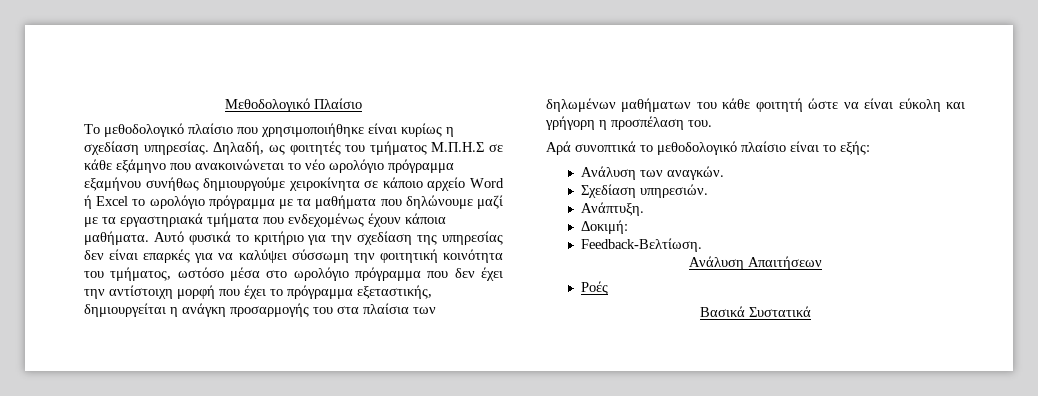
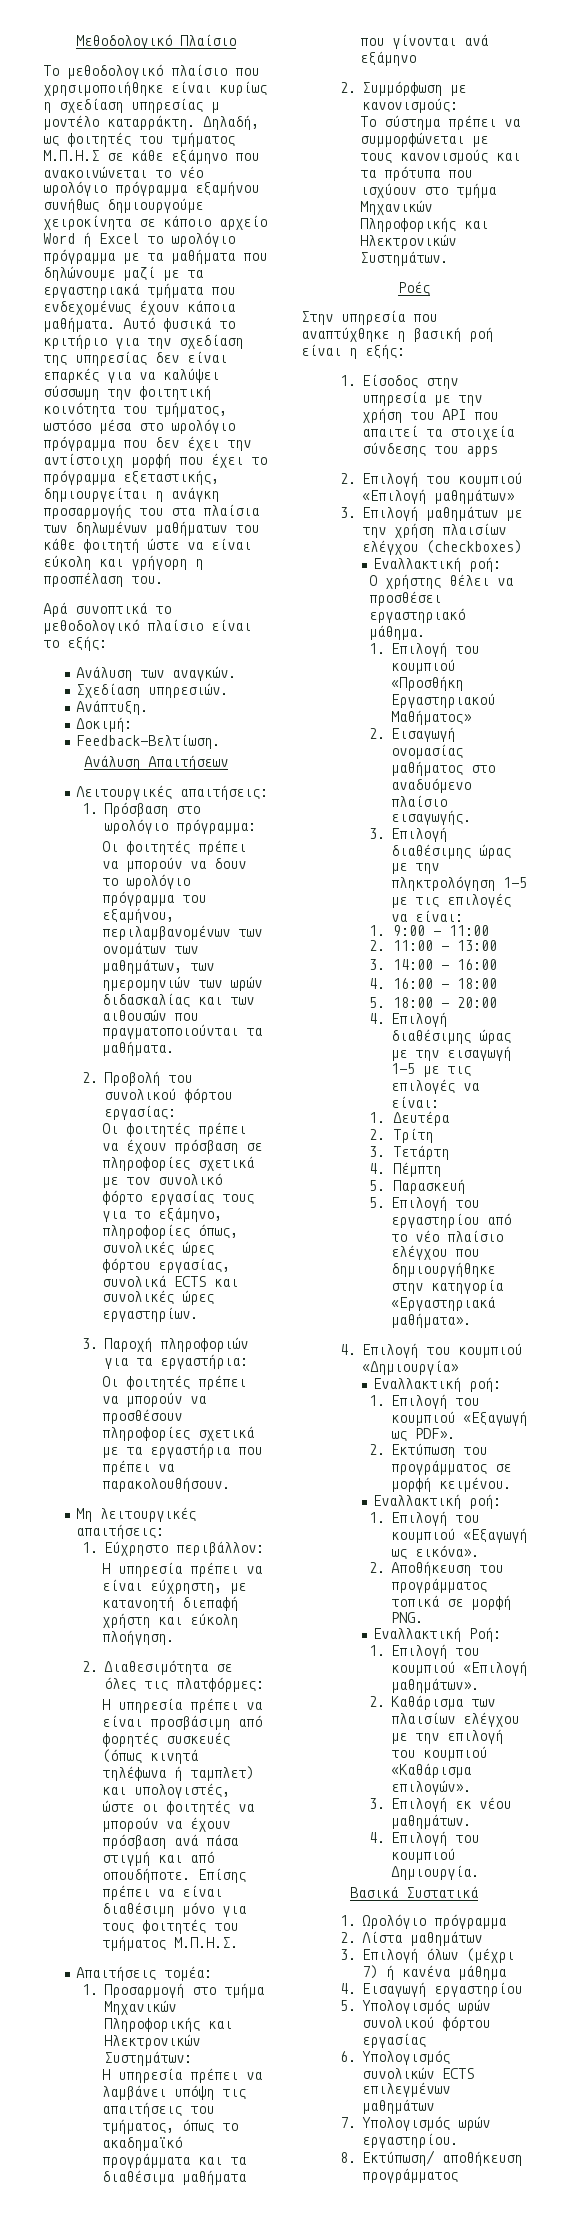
- Το μεθοδολογικό πλαίσιο που χρησιμοποιήθηκε είναι κυρίως η σχεδίαση υπηρεσίας.
+ Το μεθοδολογικό πλαίσιο που χρησιμοποιήθηκε είναι κυρίως η σχεδίαση υπηρεσίας μ μοντέλο καταρράκτη.
+ Λειτουργικές απαιτήσεις:
+ 1. Πρόσβαση στο ωρολόγιο πρόγραμμα:
+ Οι φοιτητές πρέπει να μπορούν να δουν το ωρολόγιο πρόγραμμα του εξαμήνου, περιλαμβανομένων των ονομάτων των μαθημάτων, των ημερομηνιών των ωρών διδασκαλίας και των αιθουσών που πραγματοποιούνται τα μαθήματα.
+ 2. Προβολή του συνολικού φόρτου εργασίας:
+ Οι φοιτητές πρέπει να έχουν πρόσβαση σε πληροφορίες σχετικά με τον συνολικό φόρτο εργασίας τους για το εξάμηνο, πληροφορίες όπως, συνολικές ώρες φόρτου εργασίας, συνολικά ECTS και συνολικές ώρες εργαστηρίων.
+ 3. Παροχή πληροφοριών για τα εργαστήρια:
+ Οι φοιτητές πρέπει να μπορούν να προσθέσουν πληροφορίες σχετικά με τα εργαστήρια που πρέπει να παρακολουθήσουν.
+ Μη λειτουργικές απαιτήσεις:
+ 1. Εύχρηστο περιβάλλον:
+ Η υπηρεσία πρέπει να είναι εύχρηστη, με κατανοητή διεπαφή χρήστη και εύκολη πλοήγηση.
+ 2. Διαθεσιμότητα σε όλες τις πλατφόρμες:
+ Η υπηρεσία πρέπει να είναι προσβάσιμη από φορητές συσκευές (όπως κινητά τηλέφωνα ή ταμπλετ) και υπολογιστές, ώστε οι φοιτητές να μπορούν να έχουν πρόσβαση ανά πάσα στιγμή και από οπουδήποτε. Επίσης πρέπει να είναι διαθέσιμη μόνο για τους φοιτητές του τμήματος Μ.Π.Η.Σ.
+ Απαιτήσεις τομέα:
+ 1. Προσαρμογή στο τμήμα Μηχανικών Πληροφορικής και Ηλεκτρονικών Συστημάτων:
+ Η υπηρεσία πρέπει να λαμβάνει υπόψη τις απαιτήσεις του τμήματος, όπως το ακαδημαϊκό προγράμματα και τα διαθέσιμα μαθήματα που γίνονται ανά εξάμηνο
+ 2. Συμμόρφωση με κανονισμούς:
+ Το σύστημα πρέπει να συμμορφώνεται με τους κανονισμούς και τα πρότυπα που ισχύουν στο τμήμα Μηχανικών Πληροφορικής και Ηλεκτρονικών Συστημάτων.
  Ροές
+ Στην υπηρεσία που αναπτύχθηκε η βασική ροή είναι η εξής:
+ 1. Είσοδος στην υπηρεσία με την χρήση του API που απαιτεί τα στοιχεία σύνδεσης του apps
+ 2. Επιλογή του κουμπιού «Επιλογή μαθημάτων»
+ 3. Επιλογή μαθημάτων με την χρήση πλαισίων ελέγχου (checkboxes)
+ Εναλλακτική ροή:
+ Ο χρήστης θέλει να προσθέσει εργαστηριακό μάθημα.
+ 1. Επιλογή του κουμπιού «Προσθήκη Εργαστηριακού Μαθήματος»
+ 2. Εισαγωγή ονομασίας μαθήματος στο αναδυόμενο πλαίσιο εισαγωγής.
+ 3. Επιλογή διαθέσιμης ώρας με την πληκτρολόγηση 1-5 με τις επιλογές να είναι:
+ 1. 9:00 - 11:00
+ 2. 11:00 - 13:00
+ 3. 14:00 - 16:00
+ 4. 16:00 - 18:00
+ 5. 18:00 - 20:00
+ 4. Επιλογή διαθέσιμης ώρας με την εισαγωγή 1-5 με τις επιλογές να είναι:
+ 1. Δευτέρα
+ 2. Τρίτη
+ 3. Τετάρτη
+ 4. Πέμπτη
+ 5. Παρασκευή
+ 5. Επιλογή του εργαστηρίου από το νέο πλαίσιο ελέγχου που δημιουργήθηκε στην κατηγορία «Εργαστηριακά μαθήματα».
+ 4. Επιλογή του κουμπιού «Δημιουργία»
+ Εναλλακτική ροή:
+ 1. Επιλογή του κουμπιού «Εξαγωγή ως PDF».
+ 2. Εκτύπωση του προγράμματος σε μορφή κειμένου.
+ Εναλλακτική ροή:
+ 1. Επιλογή του κουμπιού «Εξαγωγή ως εικόνα».
+ 2. Αποθήκευση του προγράμματος τοπικά σε μορφή PNG.
+ Εναλλακτική Ροή:
+ 1. Επιλογή του κουμπιού «Επιλογή μαθημάτων».
+ 2. Καθάρισμα των πλαισίων ελέγχου με την επιλογή του κουμπιού «Καθάρισμα επιλογών».
+ 3. Επιλογή εκ νέου μαθημάτων.
+ 4. Επιλογή του κουμπιού Δημιουργία.
  Βασικά Συστατικά
+ 1. Ωρολόγιο πρόγραμμα
+ 2. Λίστα μαθημάτων
+ 3. Επιλογή όλων (μέχρι 7) ή κανένα μάθημα
+ 4. Εισαγωγή εργαστηρίου
+ 5. Υπολογισμός ωρών συνολικού φόρτου εργασίας
+ 6. Υπολογισμός συνολικών ECTS επιλεγμένων μαθημάτων
+ 7. Υπολογισμός ωρών εργαστηρίου.
+ 8. Εκτύπωση/ αποθήκευση προγράμματος

